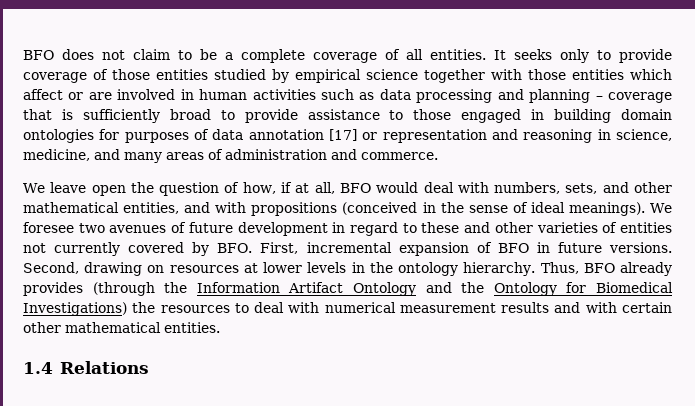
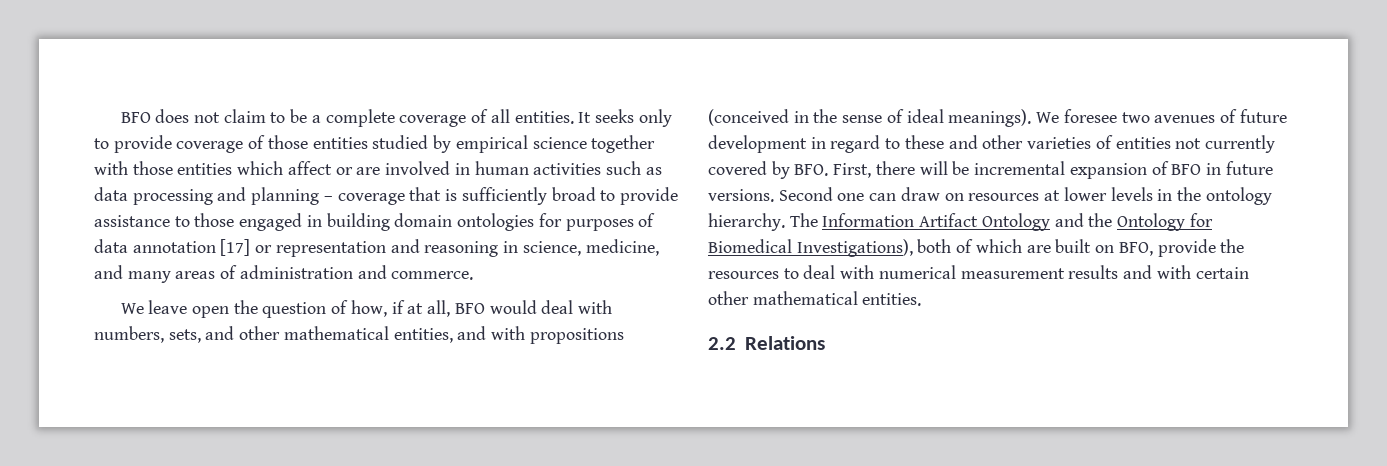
- We foresee two avenues of future development in regard to these and other varieties of entities not currently covered by BFO. First, incremental expansion of BFO in future versions.
+ We foresee two avenues of future development in regard to these and other varieties of entities not currently covered by BFO. First, there will be incremental expansion of BFO in future versions.
- Second, drawing on resources at lower levels in the ontology hierarchy.
+ Second one can draw on resources at lower levels in the ontology hierarchy.
- Thus, BFO already provides (through the Information Artifact Ontology and the Ontology for Biomedical Investigations) the resources to deal with numerical measurement results and with certain other mathematical entities.
+ The Information Artifact Ontology and the Ontology for Biomedical Investigations), both of which are built on BFO, provide the resources to deal with numerical measurement results and with certain other mathematical entities.
- 1.4 Relations
+ 2.2 Relations

